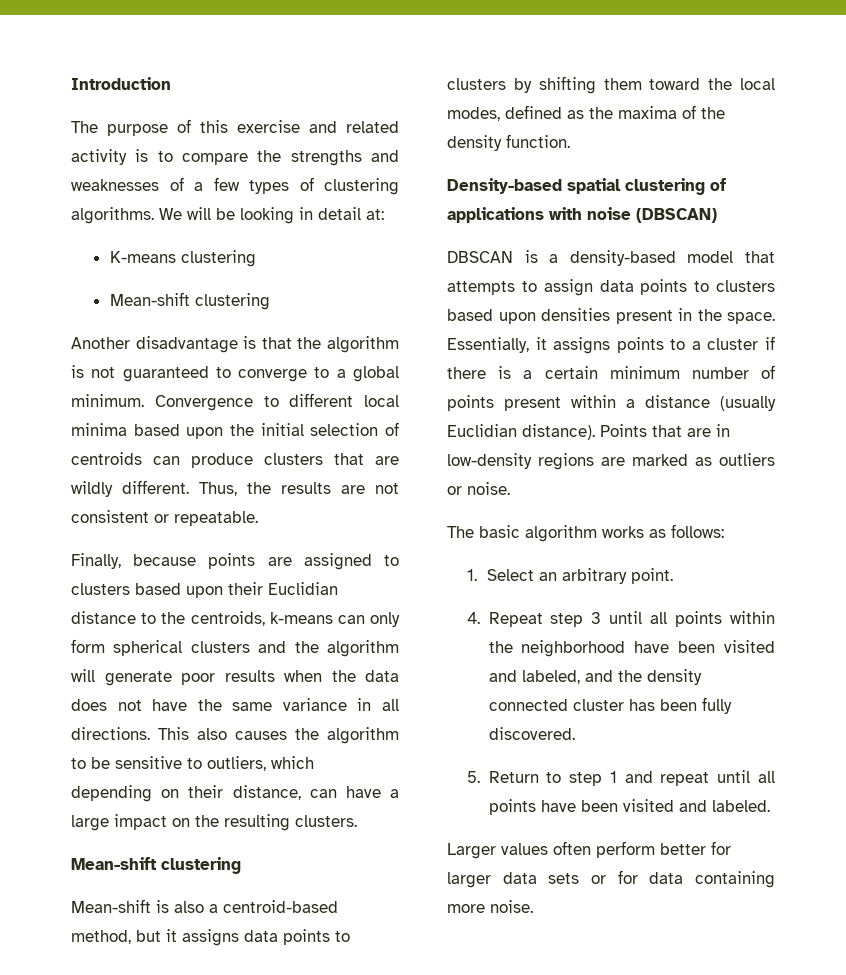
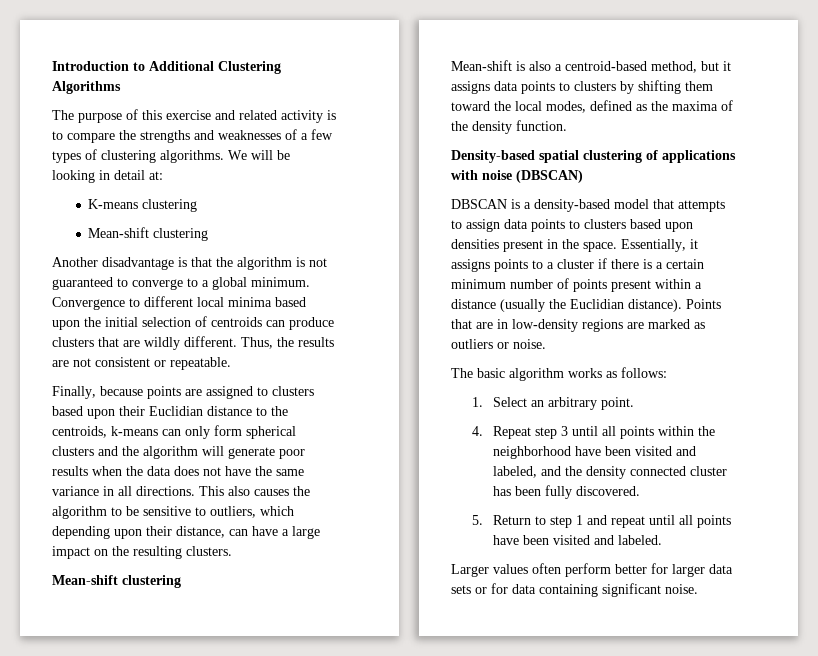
- Introduction
+ Introduction to Additional Clustering Algorithms
- This also causes the algorithm to be sensitive to outliers, which depending on their distance, can have a large impact on the resulting clusters.
+ This also causes the algorithm to be sensitive to outliers, which depending upon their distance, can have a large impact on the resulting clusters.
- Essentially, it assigns points to a cluster if there is a certain minimum number of points present within a distance (usually Euclidian distance).
+ Essentially, it assigns points to a cluster if there is a certain minimum number of points present within a distance (usually the Euclidian distance).
- Larger values often perform better for larger data sets or for data containing more noise.
+ Larger values often perform better for larger data sets or for data containing significant noise.

